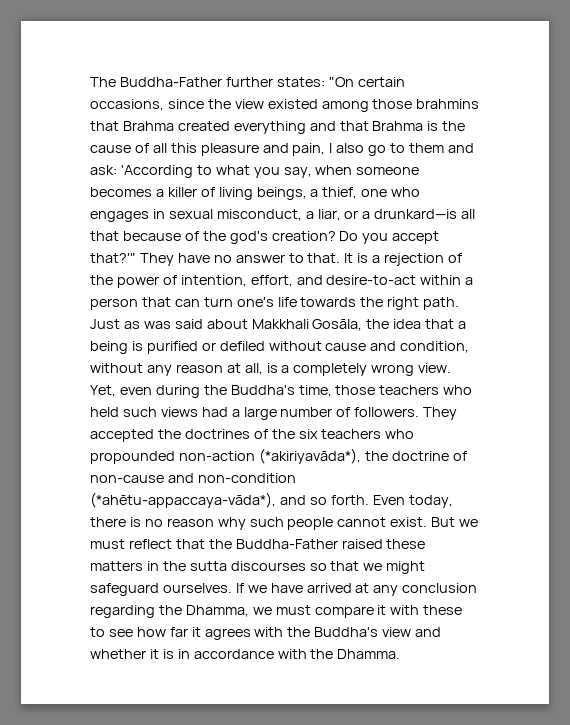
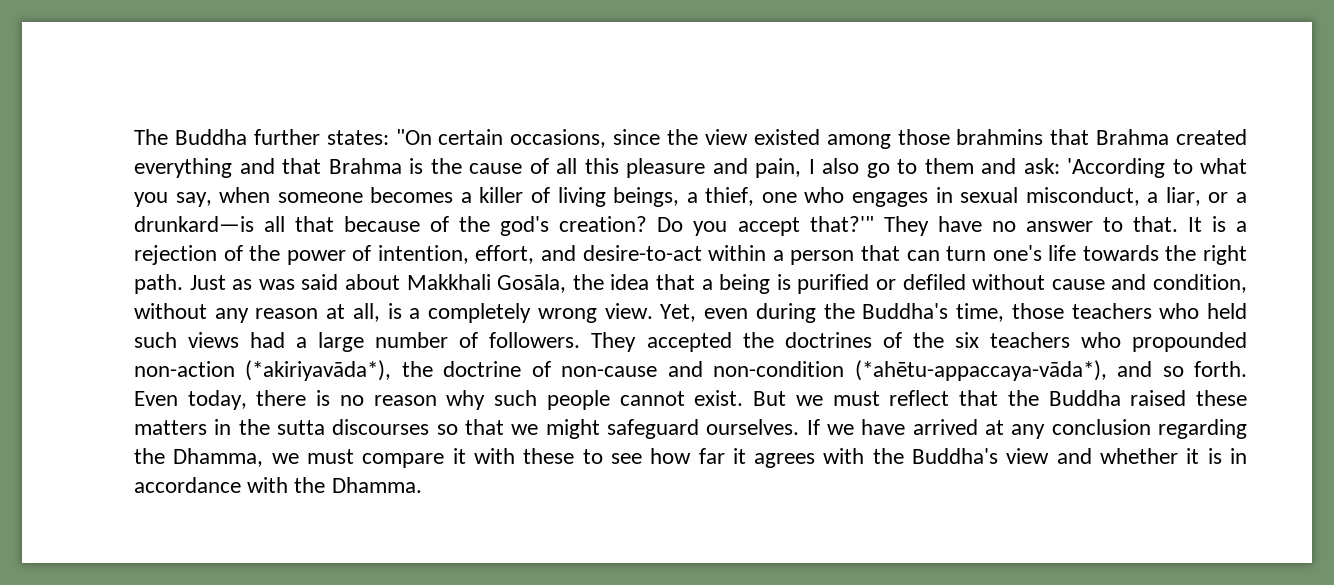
- The Buddha-Father further states:
+ The Buddha further states:
- But we must reflect that the Buddha-Father raised these matters in the sutta discourses so that we might safeguard ourselves.
+ But we must reflect that the Buddha raised these matters in the sutta discourses so that we might safeguard ourselves.

